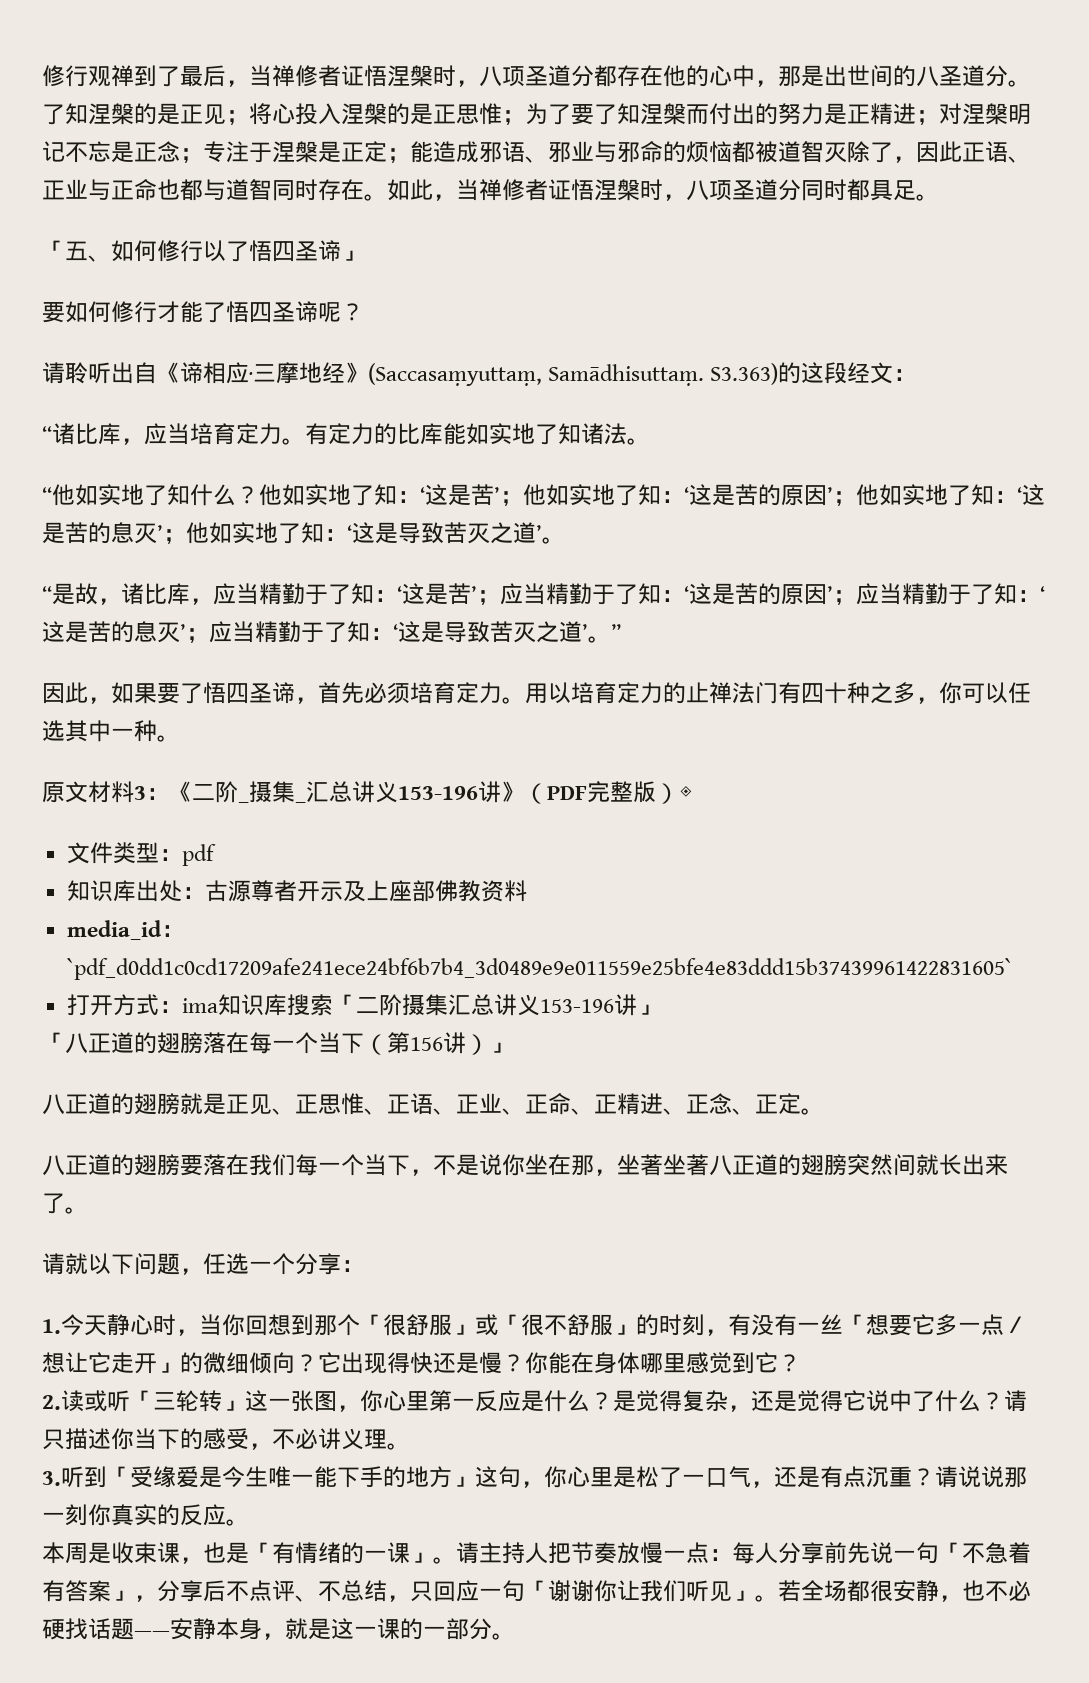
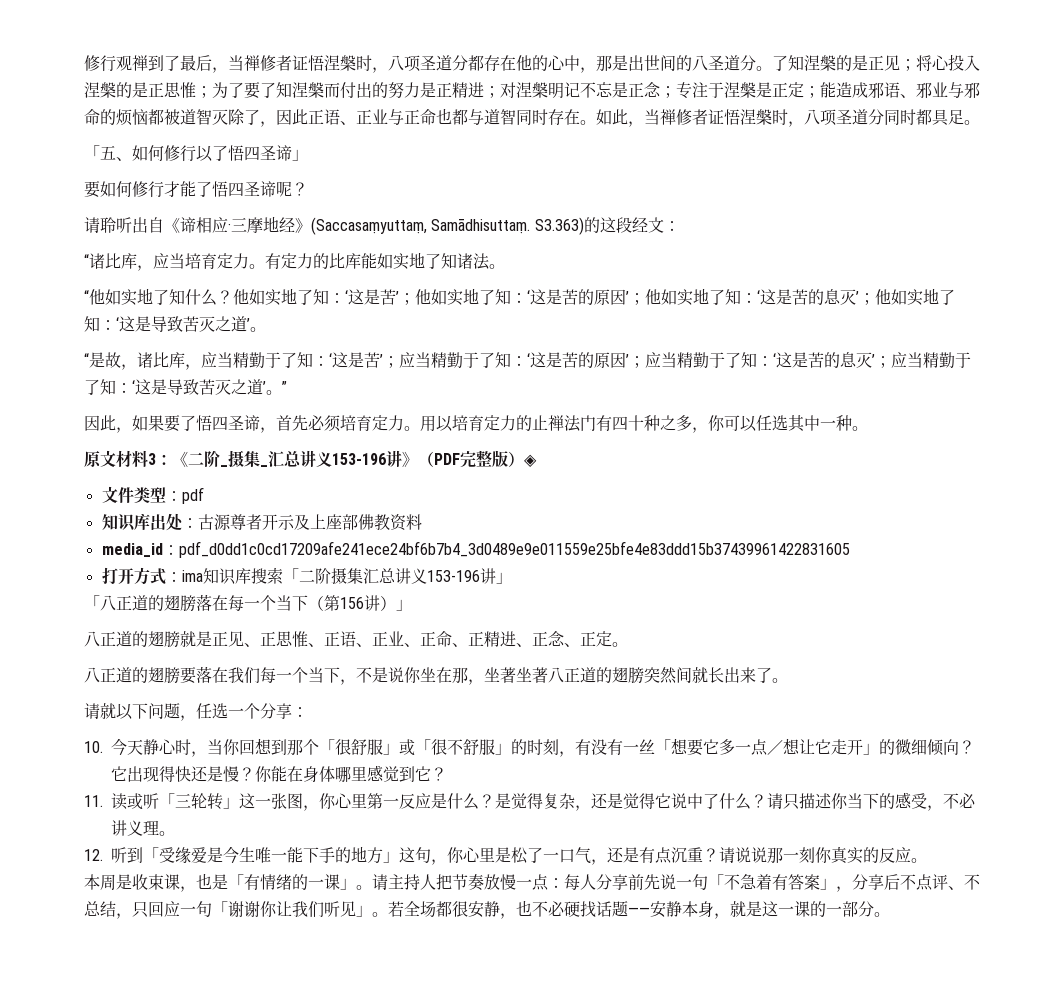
- media_id：`pdf_d0dd1c0cd17209afe241ece24bf6b7b4_3d0489e9e011559e25bfe4e83ddd15b37439961422831605`
+ media_id：pdf_d0dd1c0cd17209afe241ece24bf6b7b4_3d0489e9e011559e25bfe4e83ddd15b37439961422831605
- 1.今天静心时，当你回想到那个「很舒服」或「很不舒服」的时刻，有没有一丝「想要它多一点／想让它走开」的微细倾向？
+ 10.今天静心时，当你回想到那个「很舒服」或「很不舒服」的时刻，有没有一丝「想要它多一点／想让它走开」的微细倾向？
- 2.读或听「三轮转」这一张图，你心里第一反应是什么？
+ 11.读或听「三轮转」这一张图，你心里第一反应是什么？
- 3.听到「受缘爱是今生唯一能下手的地方」这句，你心里是松了一口气，还是有点沉重？
+ 12.听到「受缘爱是今生唯一能下手的地方」这句，你心里是松了一口气，还是有点沉重？

